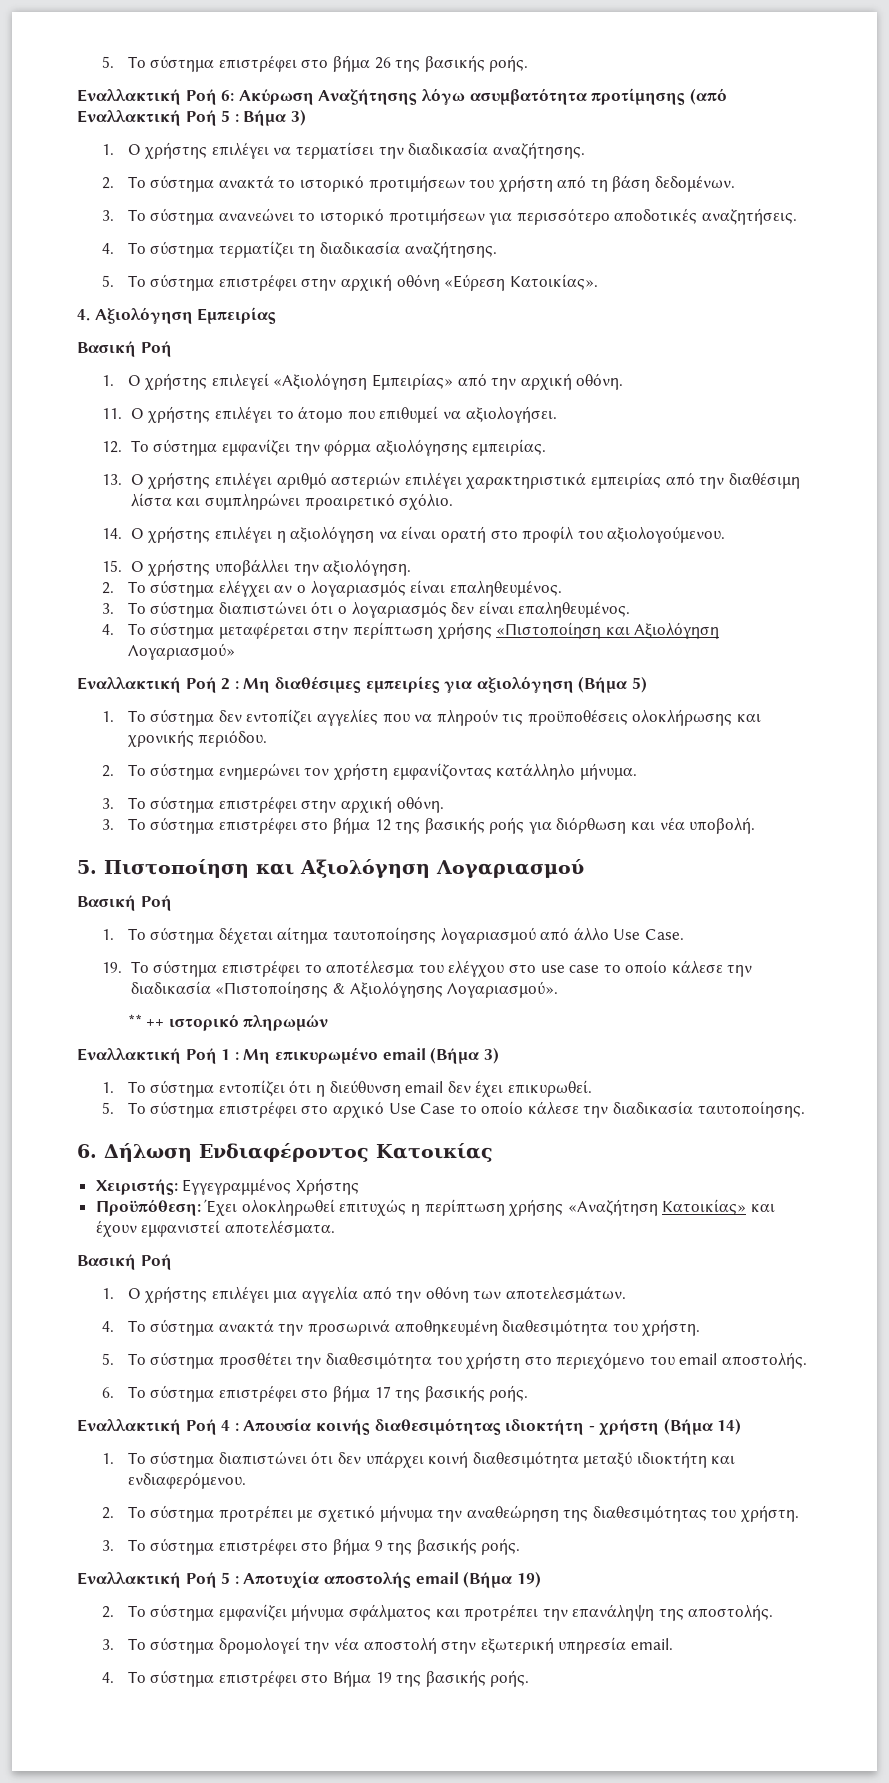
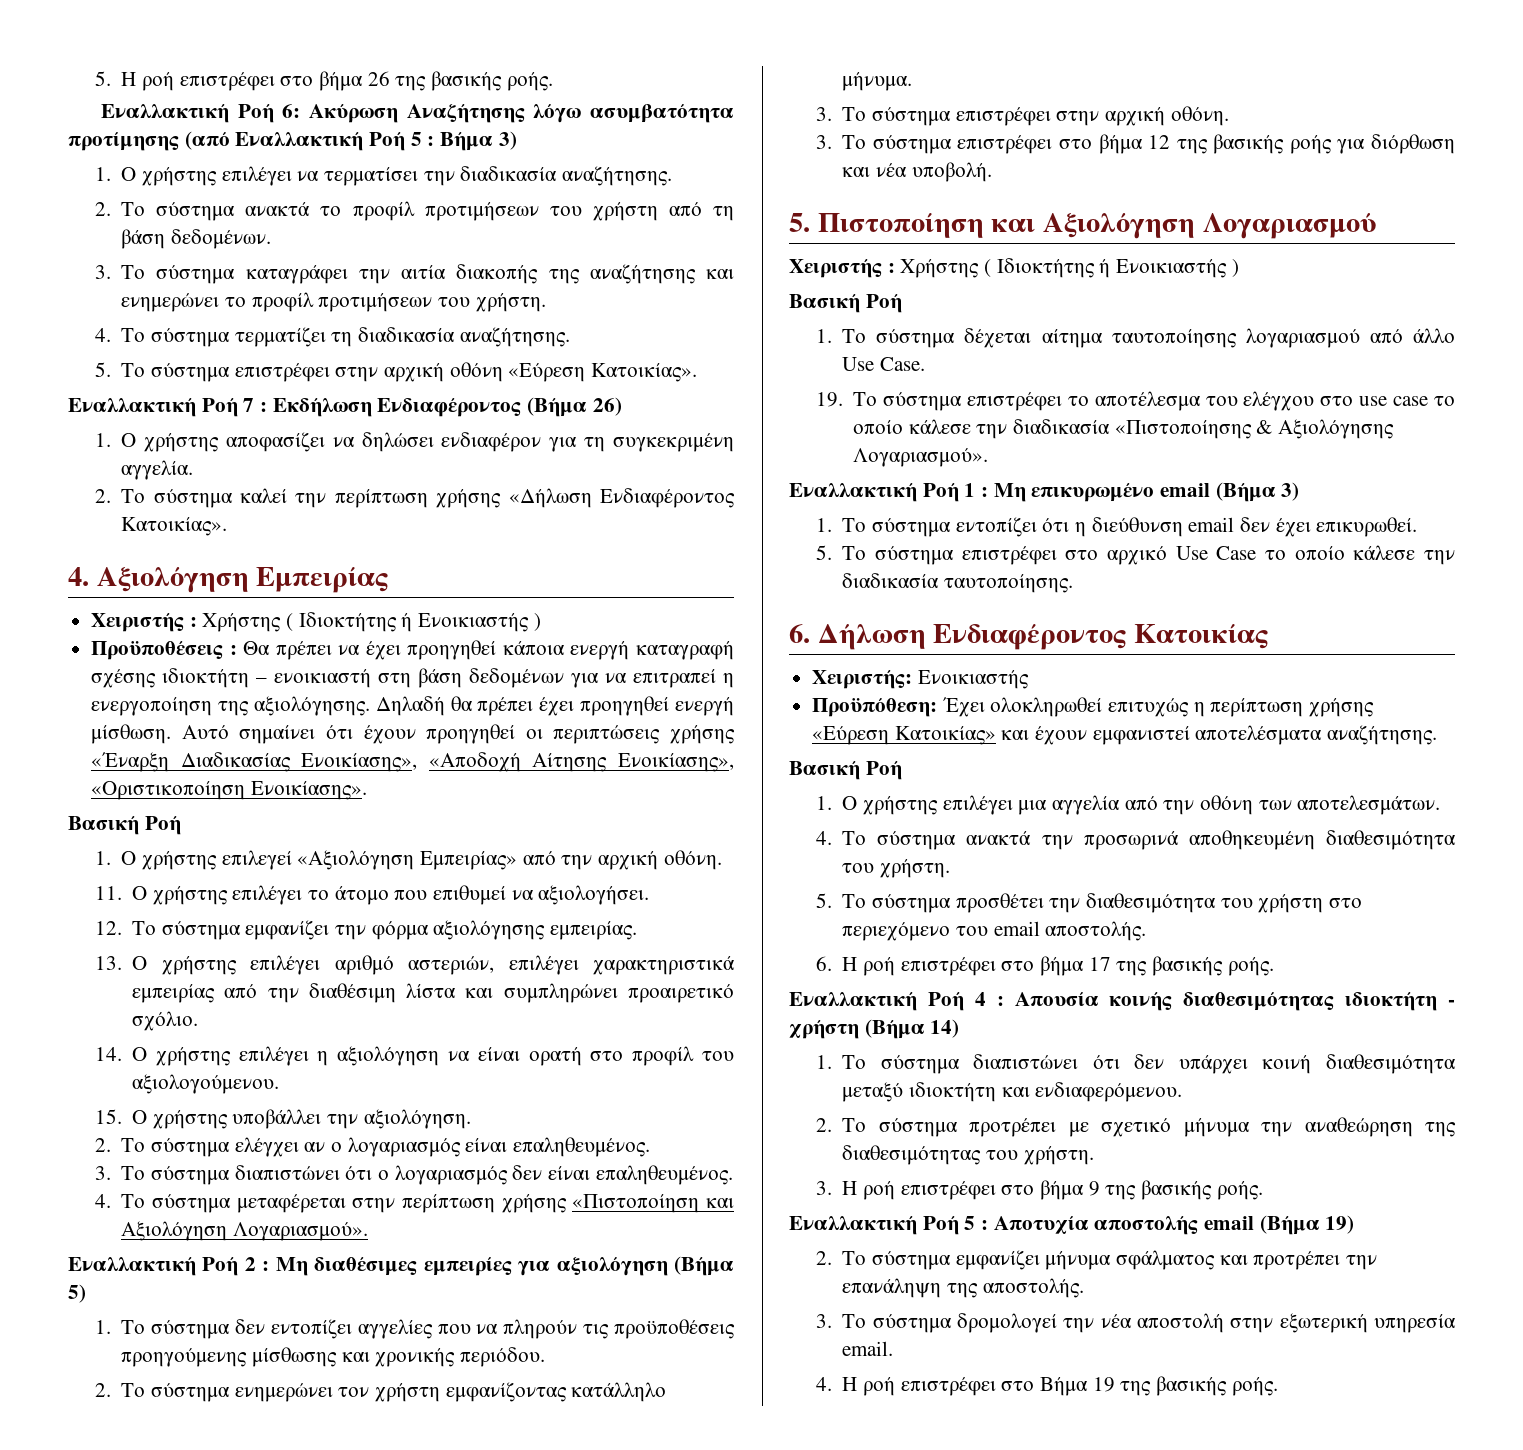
- 5. Το σύστημα επιστρέφει στο βήμα 26 της βασικής ροής.
+ 5. Η ροή επιστρέφει στο βήμα 26 της βασικής ροής.
- 2. Το σύστημα ανακτά το ιστορικό προτιμήσεων του χρήστη από τη βάση δεδομένων.
+ 2. Το σύστημα ανακτά το προφίλ προτιμήσεων του χρήστη από τη βάση δεδομένων.
- 3. Το σύστημα ανανεώνει το ιστορικό προτιμήσεων για περισσότερο αποδοτικές αναζητήσεις.
+ 3. Το σύστημα καταγράφει την αιτία διακοπής της αναζήτησης και ενημερώνει το προφίλ προτιμήσεων του χρήστη.
+ Εναλλακτική Ροή 7 : Εκδήλωση Ενδιαφέροντος (Βήμα 26)
+ 1. Ο χρήστης αποφασίζει να δηλώσει ενδιαφέρον για τη συγκεκριμένη αγγελία.
+ 2. Το σύστημα καλεί την περίπτωση χρήσης «Δήλωση Ενδιαφέροντος Κατοικίας».
  4. Αξιολόγηση Εμπειρίας
+ Χειριστής : Χρήστης ( Ιδιοκτήτης ή Ενοικιαστής )
+ Προϋποθέσεις : Θα πρέπει να έχει προηγηθεί κάποια ενεργή καταγραφή σχέσης ιδιοκτήτη – ενοικιαστή στη βάση δεδομένων για να επιτραπεί η ενεργοποίηση της αξιολόγησης. Δηλαδή θα πρέπει έχει προηγηθεί ενεργή μίσθωση. Αυτό σημαίνει ότι έχουν προηγηθεί οι περιπτώσεις χρήσης «Έναρξη Διαδικασίας Ενοικίασης», «Αποδοχή Αίτησης Ενοικίασης», «Οριστικοποίηση Ενοικίασης».
- 13. Ο χρήστης επιλέγει αριθμό αστεριών επιλέγει χαρακτηριστικά εμπειρίας από την διαθέσιμη λίστα και συμπληρώνει προαιρετικό σχόλιο.
+ 13. Ο χρήστης επιλέγει αριθμό αστεριών, επιλέγει χαρακτηριστικά εμπειρίας από την διαθέσιμη λίστα και συμπληρώνει προαιρετικό σχόλιο.
- 4. Το σύστημα μεταφέρεται στην περίπτωση χρήσης «Πιστοποίηση και Αξιολόγηση Λογαριασμού»
+ 4. Το σύστημα μεταφέρεται στην περίπτωση χρήσης «Πιστοποίηση και Αξιολόγηση Λογαριασμού».
- 1. Το σύστημα δεν εντοπίζει αγγελίες που να πληρούν τις προϋποθέσεις ολοκλήρωσης και χρονικής περιόδου.
+ 1. Το σύστημα δεν εντοπίζει αγγελίες που να πληρούν τις προϋποθέσεις προηγούμενης μίσθωσης και χρονικής περιόδου.
  5. Πιστοποίηση και Αξιολόγηση Λογαριασμού
+ Χειριστής : Χρήστης ( Ιδιοκτήτης ή Ενοικιαστής )
- ** ++ ιστορικό πληρωμών
- Χειριστής: Εγγεγραμμένος Χρήστης
+ Χειριστής: Ενοικιαστής
- Προϋπόθεση: Έχει ολοκληρωθεί επιτυχώς η περίπτωση χρήσης «Αναζήτηση Κατοικίας» και έχουν εμφανιστεί αποτελέσματα.
+ Προϋπόθεση: Έχει ολοκληρωθεί επιτυχώς η περίπτωση χρήσης «Εύρεση Κατοικίας» και έχουν εμφανιστεί αποτελέσματα αναζήτησης.
- 6. Το σύστημα επιστρέφει στο βήμα 17 της βασικής ροής.
+ 6. Η ροή επιστρέφει στο βήμα 17 της βασικής ροής.
- 3. Το σύστημα επιστρέφει στο βήμα 9 της βασικής ροής.
+ 3. Η ροή επιστρέφει στο βήμα 9 της βασικής ροής.
- 4. To σύστημα επιστρέφει στο Βήμα 19 της βασικής ροής.
+ 4. Η ροή επιστρέφει στο Βήμα 19 της βασικής ροής.

